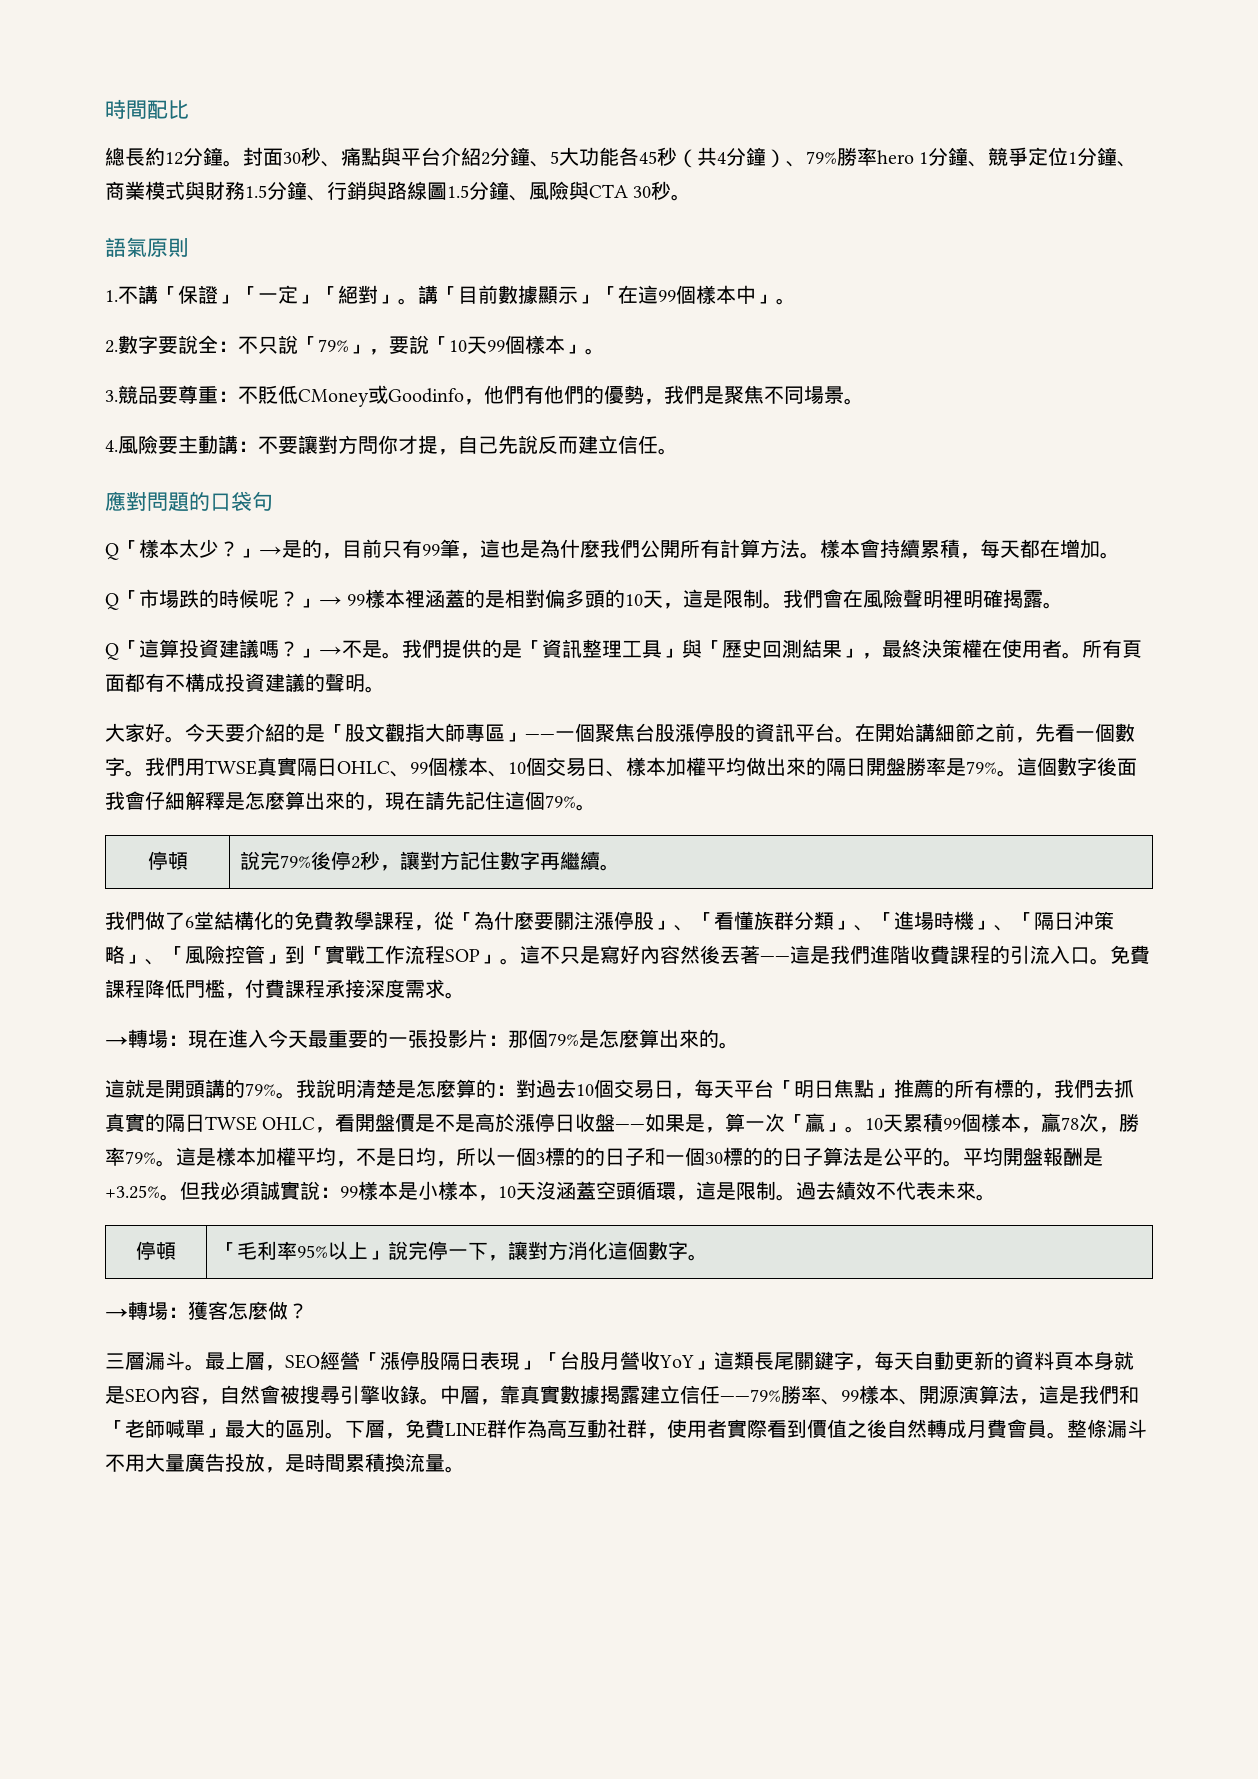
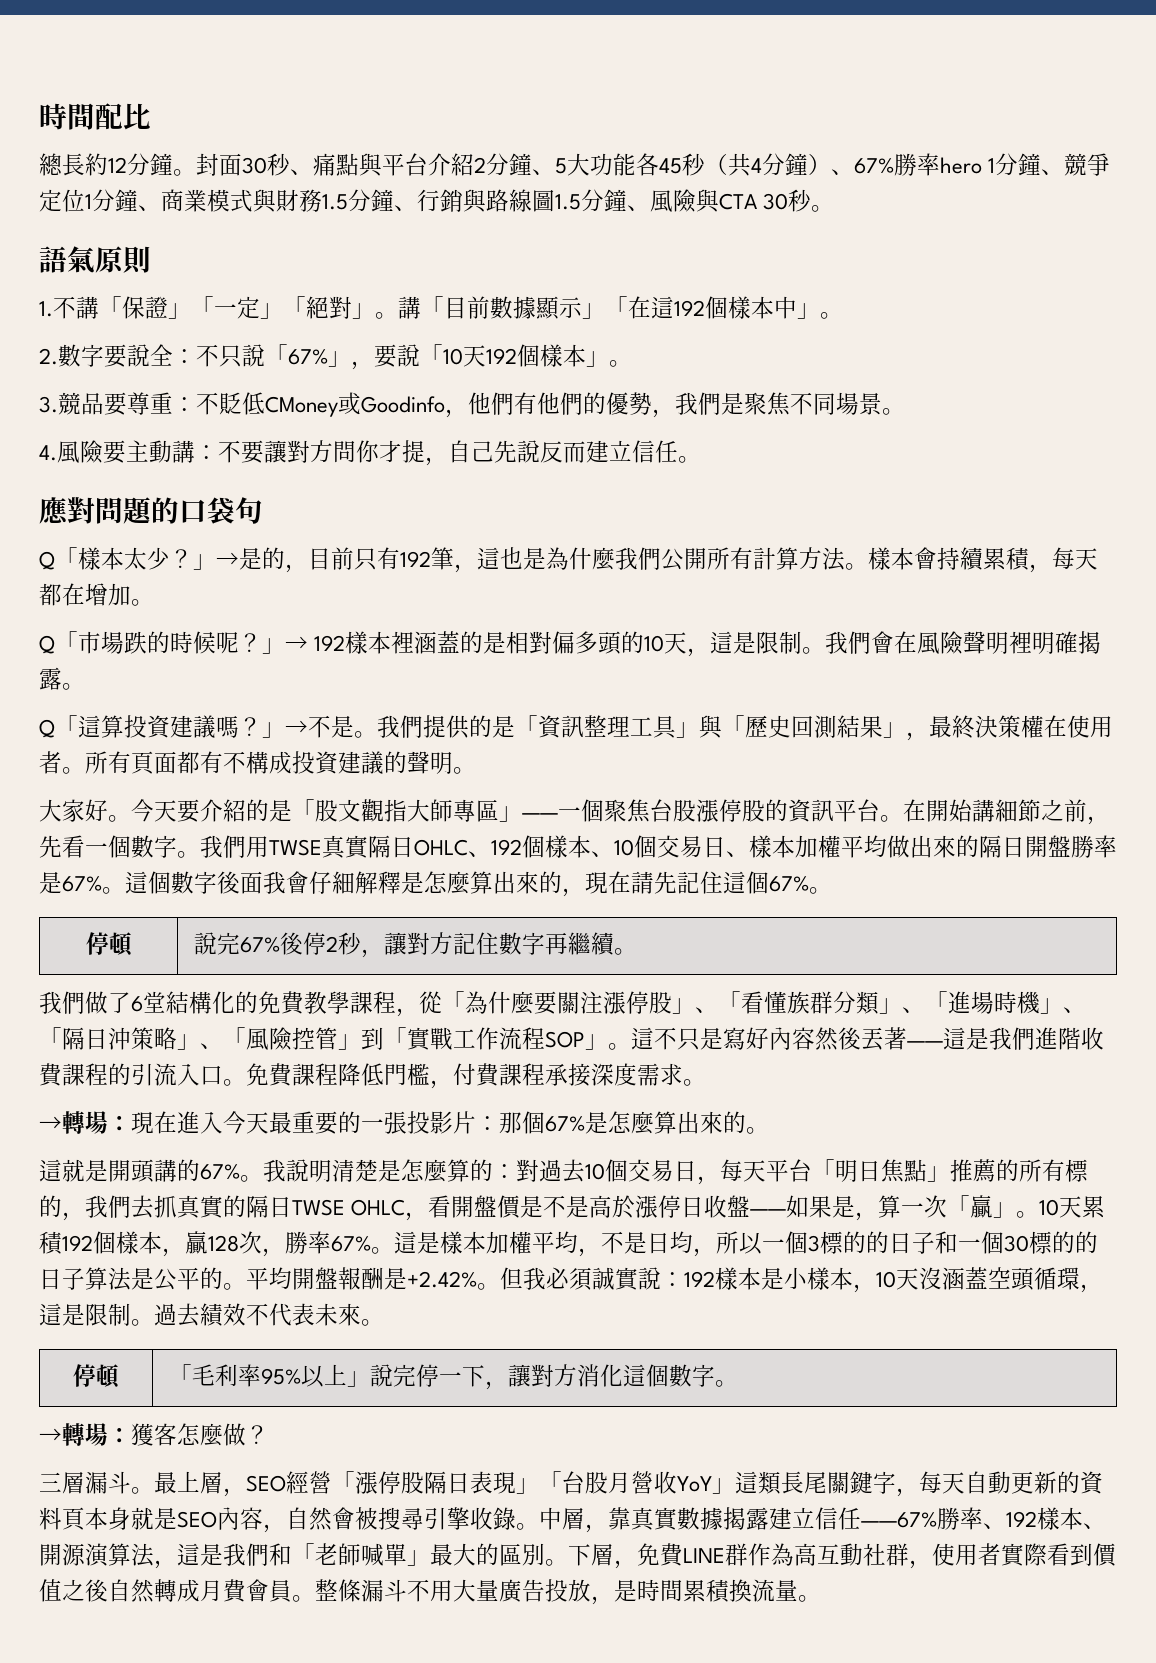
- 封面30秒、痛點與平台介紹2分鐘、5大功能各45秒（共4分鐘）、79%勝率hero 1分鐘、競爭定位1分鐘、商業模式與財務1.5分鐘、行銷與路線圖1.5分鐘、風險與CTA 30秒。
+ 封面30秒、痛點與平台介紹2分鐘、5大功能各45秒（共4分鐘）、67%勝率hero 1分鐘、競爭定位1分鐘、商業模式與財務1.5分鐘、行銷與路線圖1.5分鐘、風險與CTA 30秒。
- 講「目前數據顯示」「在這99個樣本中」。
+ 講「目前數據顯示」「在這192個樣本中」。
- 2.數字要說全：不只說「79%」，要說「10天99個樣本」。
+ 2.數字要說全：不只說「67%」，要說「10天192個樣本」。
- Q「樣本太少？」→是的，目前只有99筆，這也是為什麼我們公開所有計算方法。
+ Q「樣本太少？」→是的，目前只有192筆，這也是為什麼我們公開所有計算方法。
- Q「市場跌的時候呢？」→ 99樣本裡涵蓋的是相對偏多頭的10天，這是限制。
+ Q「市場跌的時候呢？」→ 192樣本裡涵蓋的是相對偏多頭的10天，這是限制。
- 我們用TWSE真實隔日OHLC、99個樣本、10個交易日、樣本加權平均做出來的隔日開盤勝率是79%。
+ 我們用TWSE真實隔日OHLC、192個樣本、10個交易日、樣本加權平均做出來的隔日開盤勝率是67%。
- 這個數字後面我會仔細解釋是怎麼算出來的，現在請先記住這個79%。
+ 這個數字後面我會仔細解釋是怎麼算出來的，現在請先記住這個67%。
- 停頓 | 說完79%後停2秒，讓對方記住數字再繼續。
+ 停頓 | 說完67%後停2秒，讓對方記住數字再繼續。
- →轉場：現在進入今天最重要的一張投影片：那個79%是怎麼算出來的。
+ →轉場：現在進入今天最重要的一張投影片：那個67%是怎麼算出來的。
- 這就是開頭講的79%。
+ 這就是開頭講的67%。
- 10天累積99個樣本，贏78次，勝率79%。
+ 10天累積192個樣本，贏128次，勝率67%。
- 平均開盤報酬是+3.25%。
+ 平均開盤報酬是+2.42%。
- 但我必須誠實說：99樣本是小樣本，10天沒涵蓋空頭循環，這是限制。
+ 但我必須誠實說：192樣本是小樣本，10天沒涵蓋空頭循環，這是限制。
- 中層，靠真實數據揭露建立信任——79%勝率、99樣本、開源演算法，這是我們和「老師喊單」最大的區別。
+ 中層，靠真實數據揭露建立信任——67%勝率、192樣本、開源演算法，這是我們和「老師喊單」最大的區別。

